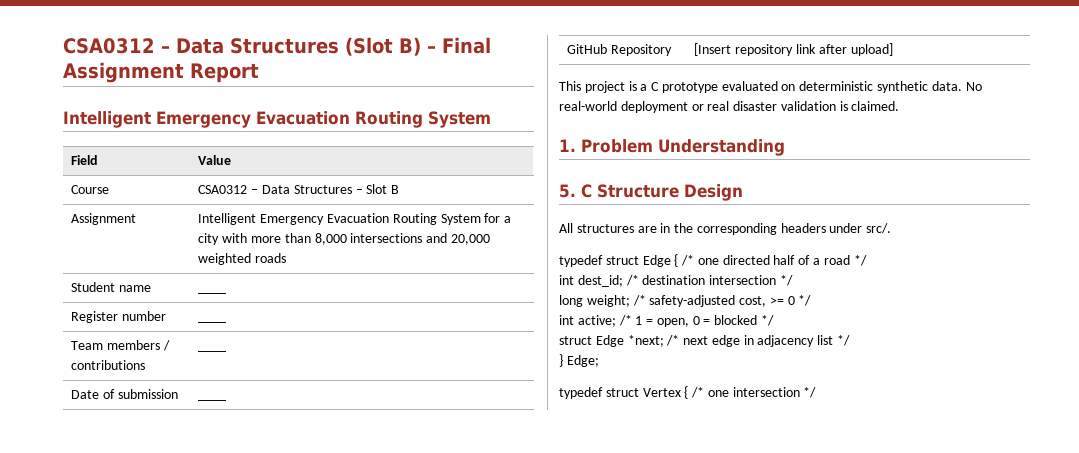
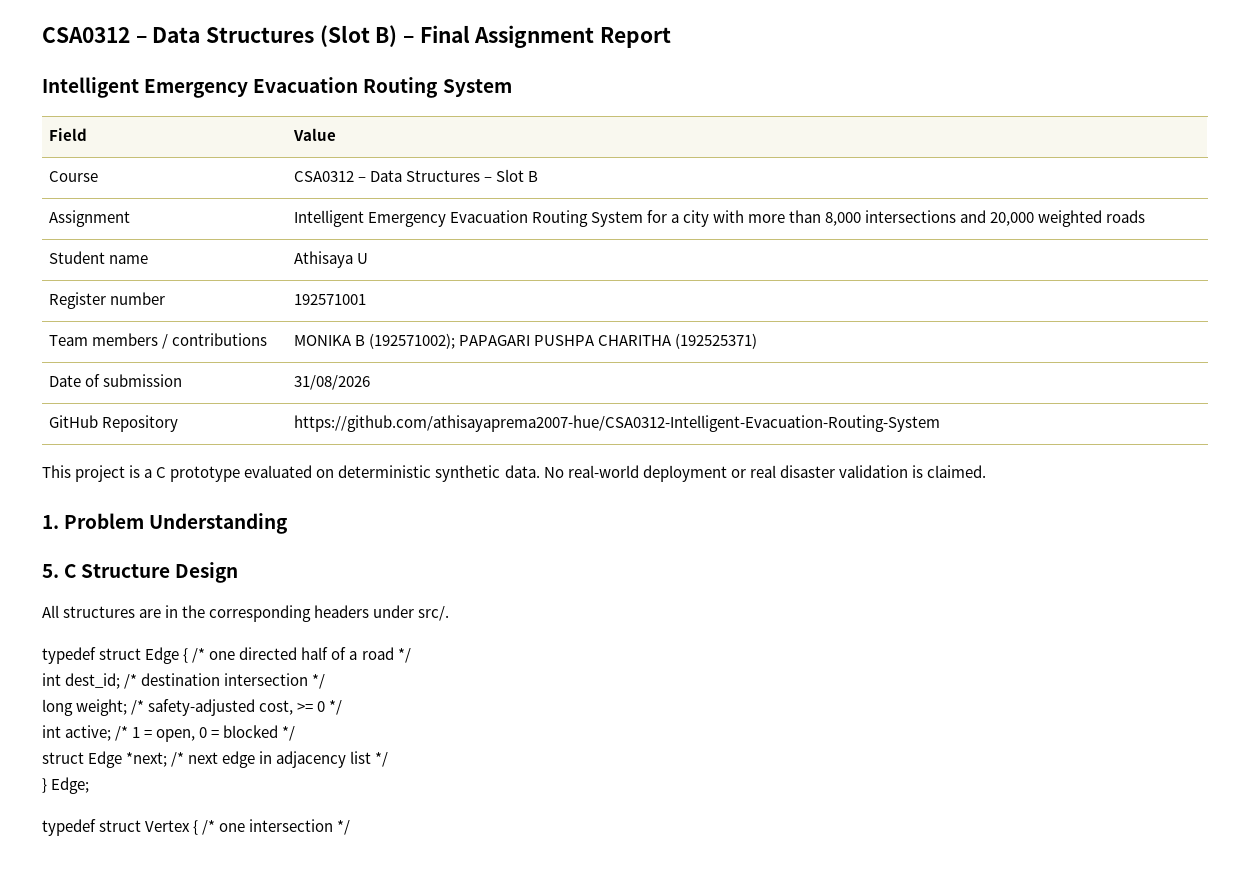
- Student name | ____
+ Student name | Athisaya U
- Register number | ____
+ Register number | 192571001
- Team members / contributions | ____
+ Team members / contributions | MONIKA B (192571002); PAPAGARI PUSHPA CHARITHA (192525371)
- Date of submission | ____
+ Date of submission | 31/08/2026
- GitHub Repository | [Insert repository link after upload]
+ GitHub Repository | https://github.com/athisayaprema2007-hue/CSA0312-Intelligent-Evacuation-Routing-System

